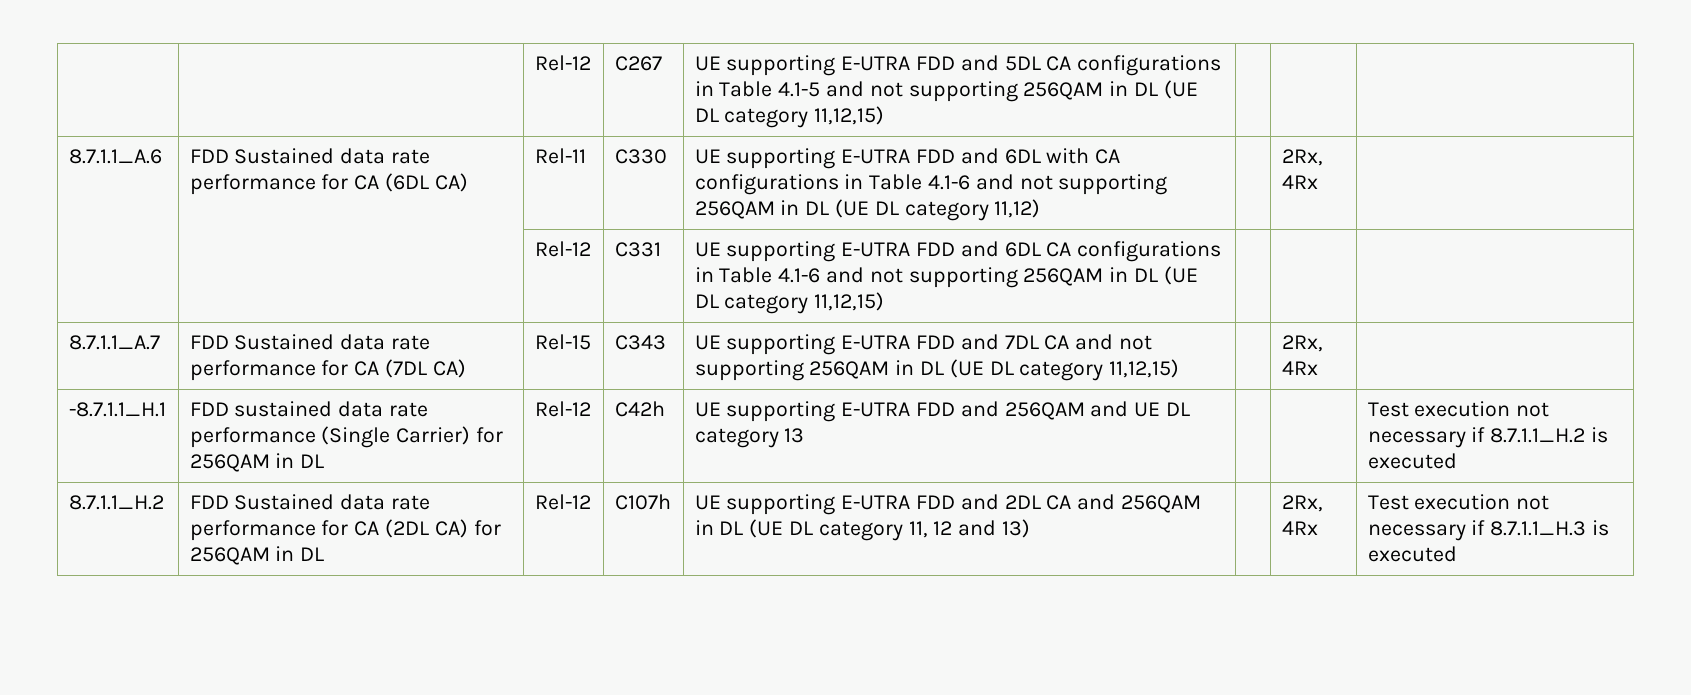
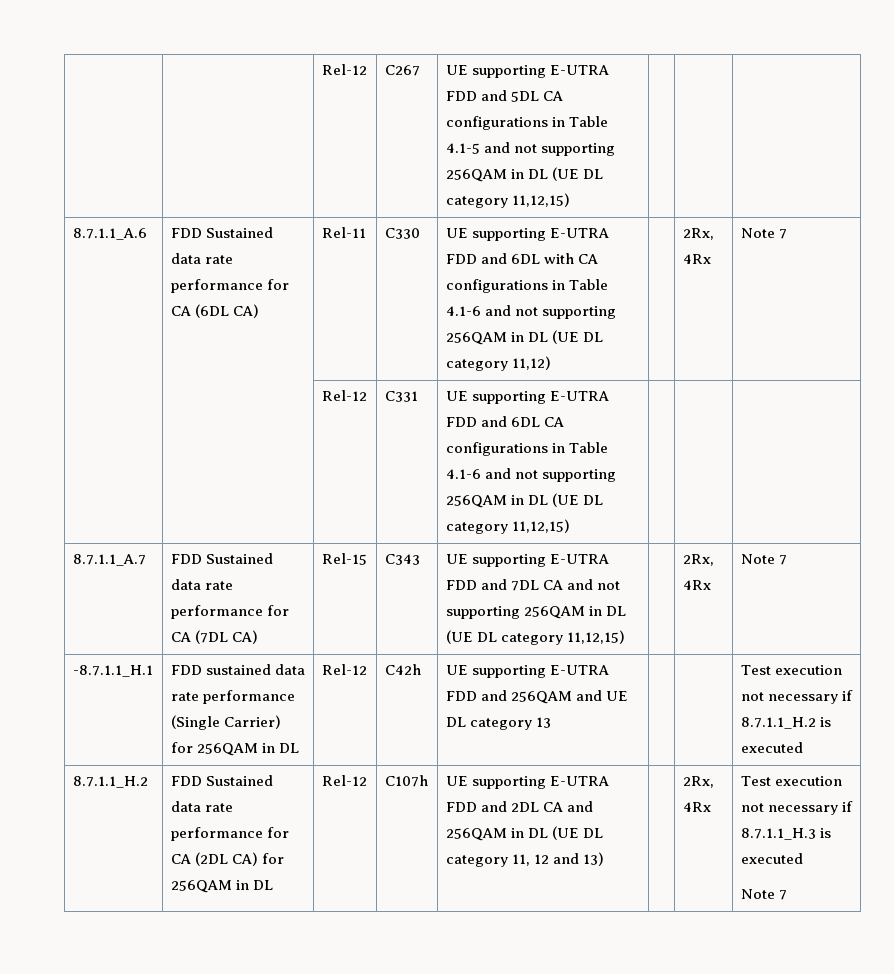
- 8.7.1.1_A.6 | FDD Sustained data rate performance for CA (6DL CA) | Rel-11 | C330 | UE supporting E-UTRA FDD and 6DL with CA configurations in Table 4.1-6 and not supporting 256QAM in DL (UE DL category 11,12) | | 2Rx, 4Rx |
+ 8.7.1.1_A.6 | FDD Sustained data rate performance for CA (6DL CA) | Rel-11 | C330 | UE supporting E-UTRA FDD and 6DL with CA configurations in Table 4.1-6 and not supporting 256QAM in DL (UE DL category 11,12) | | 2Rx, 4Rx | Note 7
- 8.7.1.1_A.7 | FDD Sustained data rate performance for CA (7DL CA) | Rel-15 | C343 | UE supporting E-UTRA FDD and 7DL CA and not supporting 256QAM in DL (UE DL category 11,12,15) | | 2Rx, 4Rx |
+ 8.7.1.1_A.7 | FDD Sustained data rate performance for CA (7DL CA) | Rel-15 | C343 | UE supporting E-UTRA FDD and 7DL CA and not supporting 256QAM in DL (UE DL category 11,12,15) | | 2Rx, 4Rx | Note 7
  Test execution not necessary if 8.7.1.1_H.3 is executed
+ Note 7

